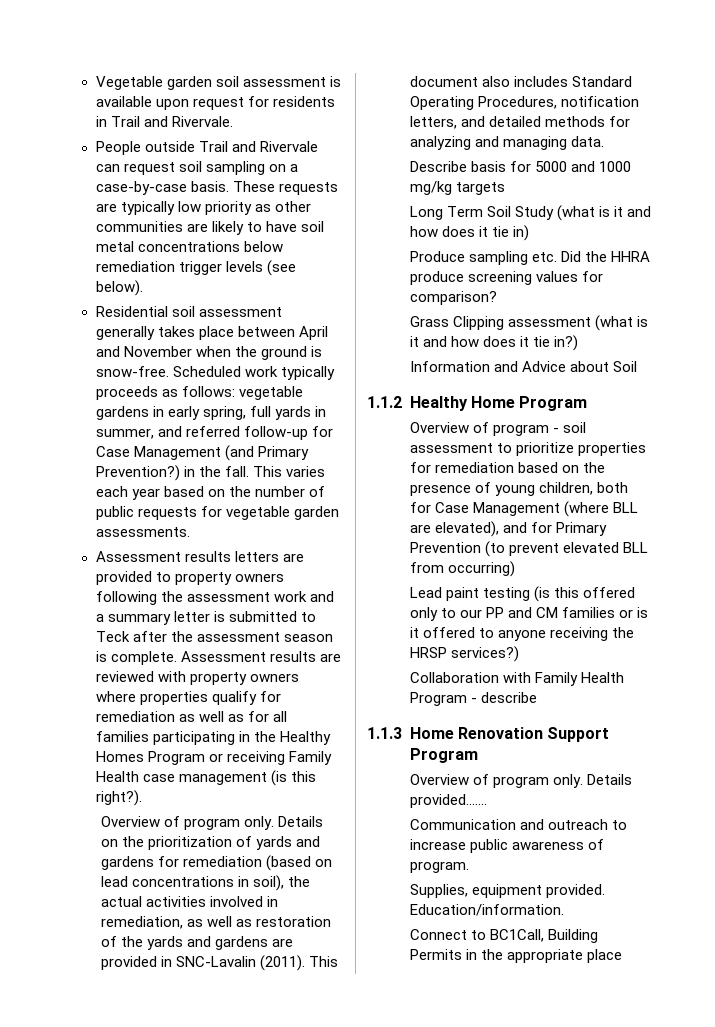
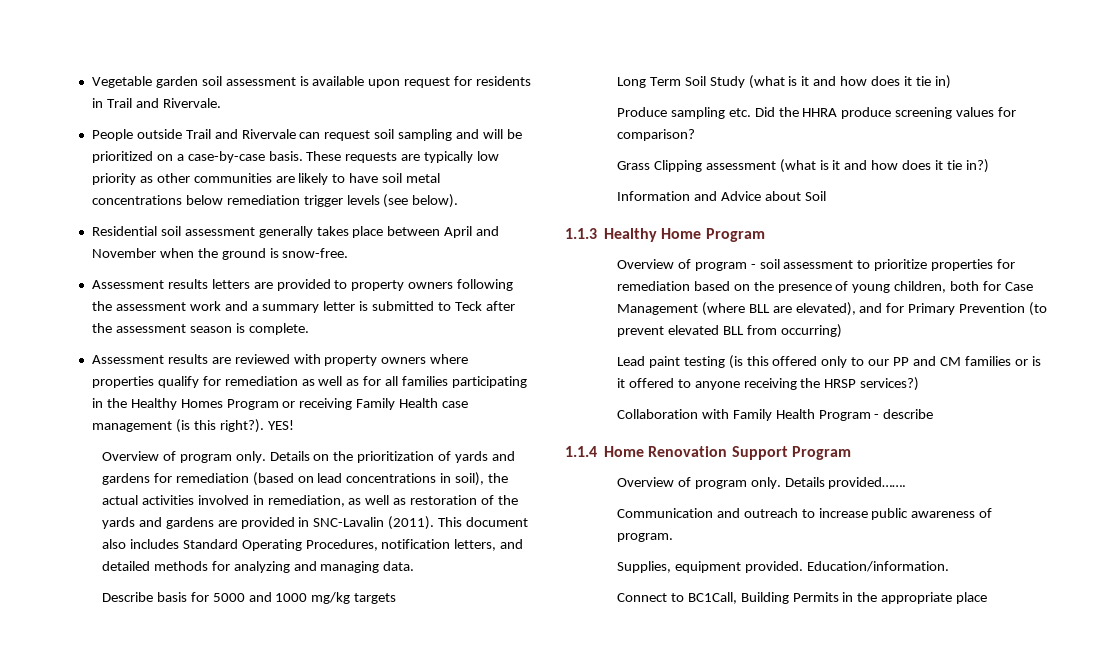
- People outside Trail and Rivervale can request soil sampling on a case-by-case basis.
+ People outside Trail and Rivervale can request soil sampling and will be prioritized on a case-by-case basis.
- Scheduled work typically proceeds as follows: vegetable gardens in early spring, full yards in summer, and referred follow-up for Case Management (and Primary Prevention?) in the fall. This varies each year based on the number of public requests for vegetable garden assessments.
- Assessment results letters are provided to property owners following the assessment work and a summary letter is submitted to Teck after the assessment season is complete. Assessment results are reviewed with property owners where properties qualify for remediation as well as for all families participating in the Healthy Homes Program or receiving Family Health case management (is this right?).
+ Assessment results letters are provided to property owners following the assessment work and a summary letter is submitted to Teck after the assessment season is complete.
+ Assessment results are reviewed with property owners where properties qualify for remediation as well as for all families participating in the Healthy Homes Program or receiving Family Health case management (is this right?). YES!
- 1.1.2 Healthy Home Program
+ 1.1.3 Healthy Home Program
- 1.1.3 Home Renovation Support Program
+ 1.1.4 Home Renovation Support Program

